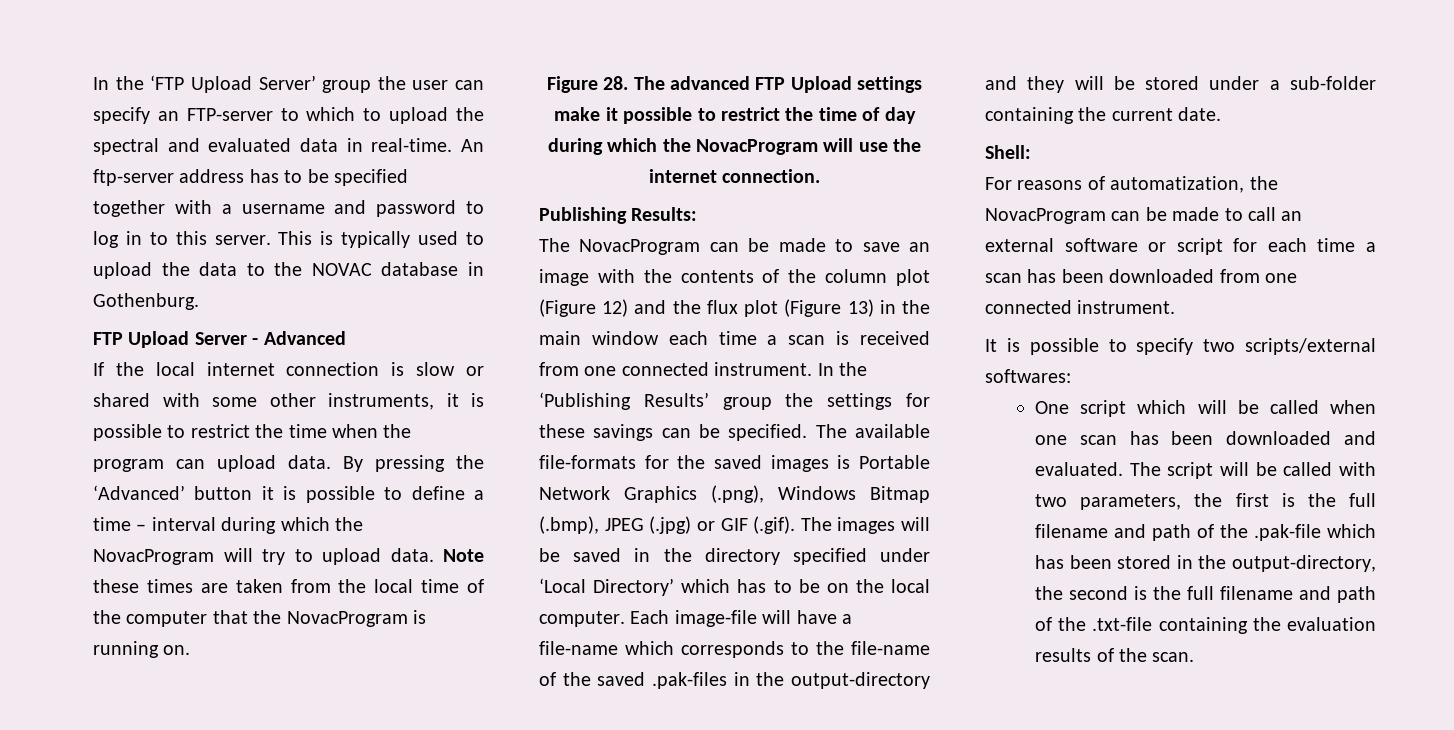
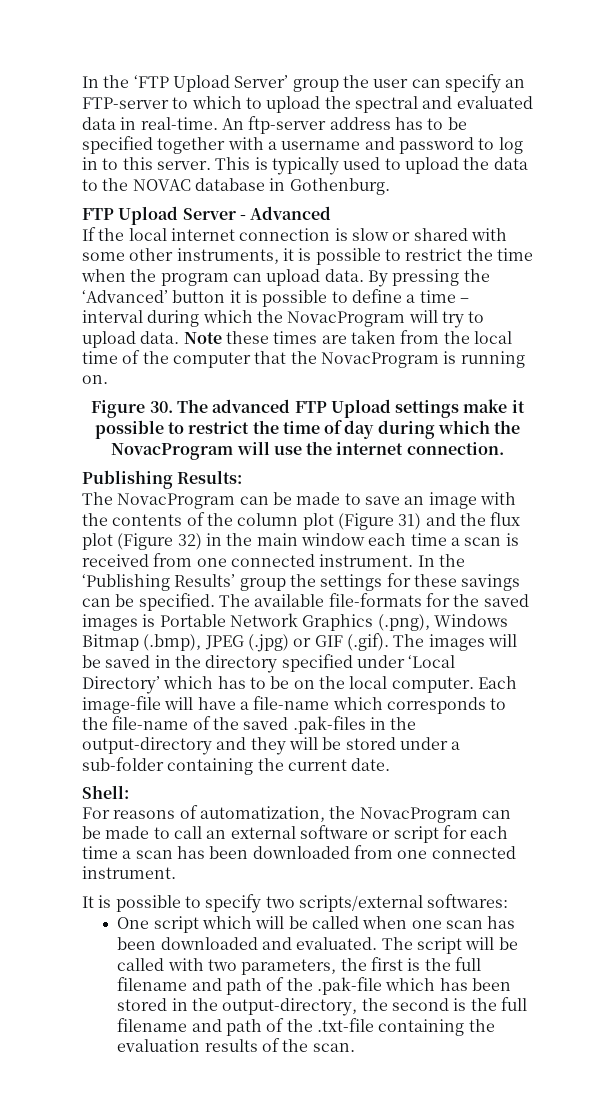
- Figure 28. The advanced FTP Upload settings make it possible to restrict the time of day during which the NovacProgram will use the internet connection.
+ Figure 30. The advanced FTP Upload settings make it possible to restrict the time of day during which the NovacProgram will use the internet connection.
- The NovacProgram can be made to save an image with the contents of the column plot (Figure 12) and the flux plot (Figure 13) in the main window each time a scan is received from one connected instrument.
+ The NovacProgram can be made to save an image with the contents of the column plot (Figure 31) and the flux plot (Figure 32) in the main window each time a scan is received from one connected instrument.

